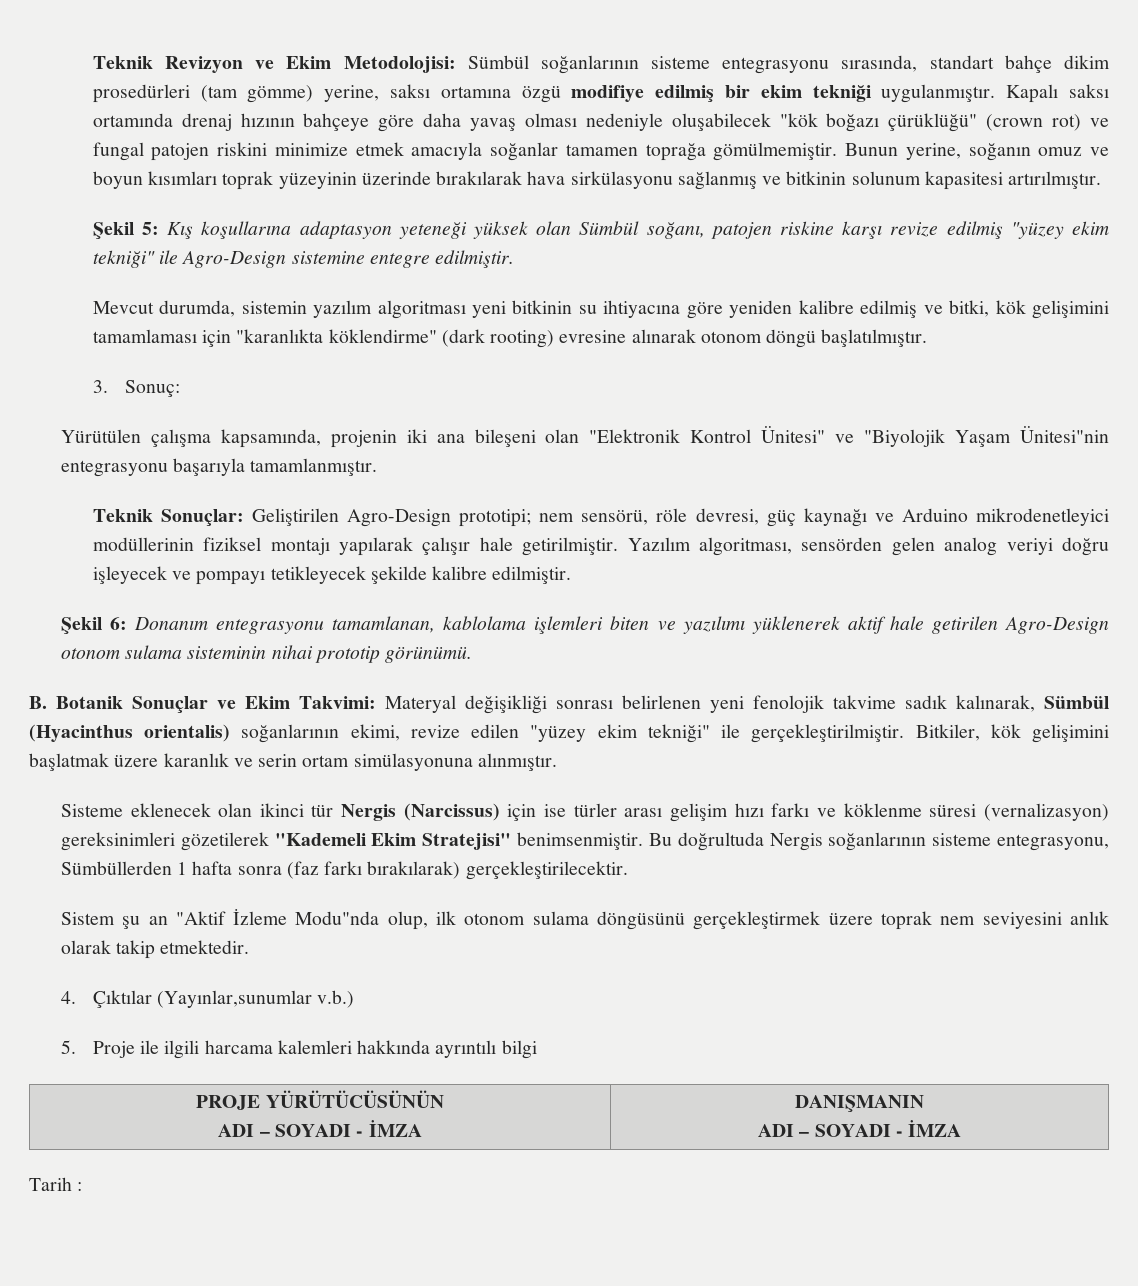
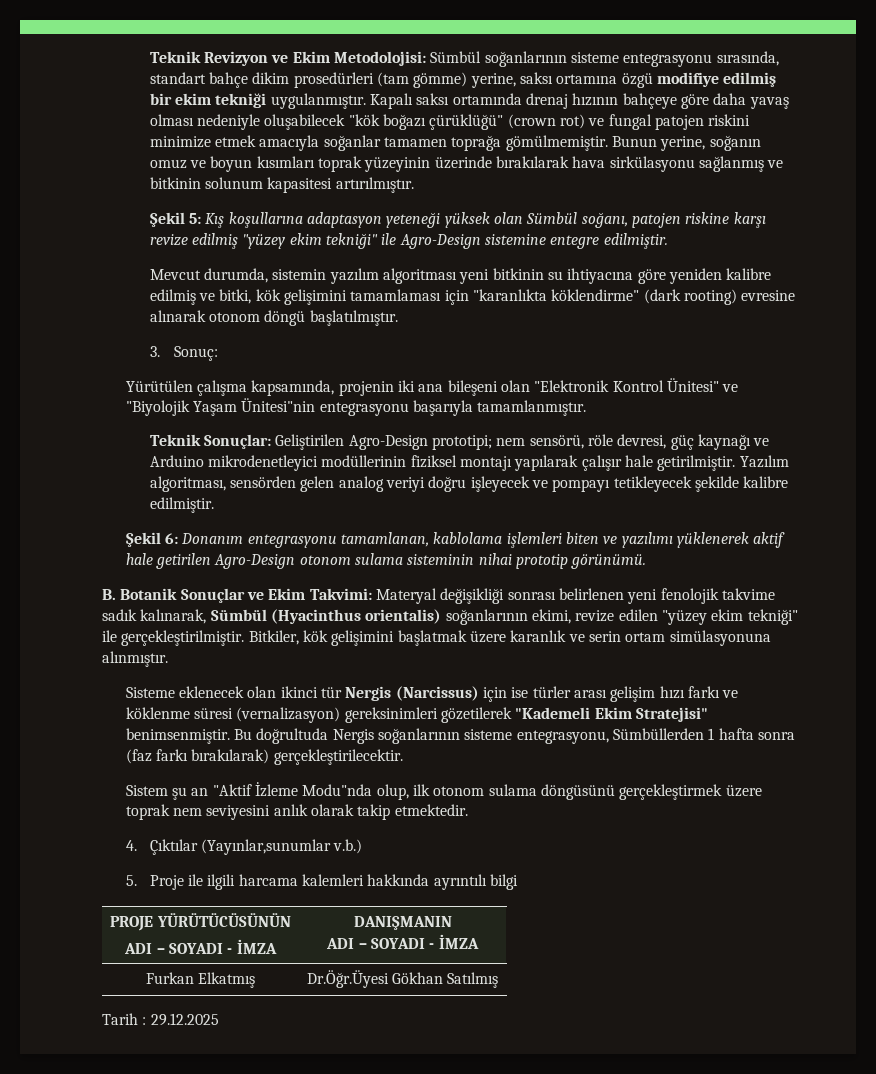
+ Furkan Elkatmış | Dr.Öğr.Üyesi Gökhan Satılmış
- Tarih :
+ Tarih : 29.12.2025

